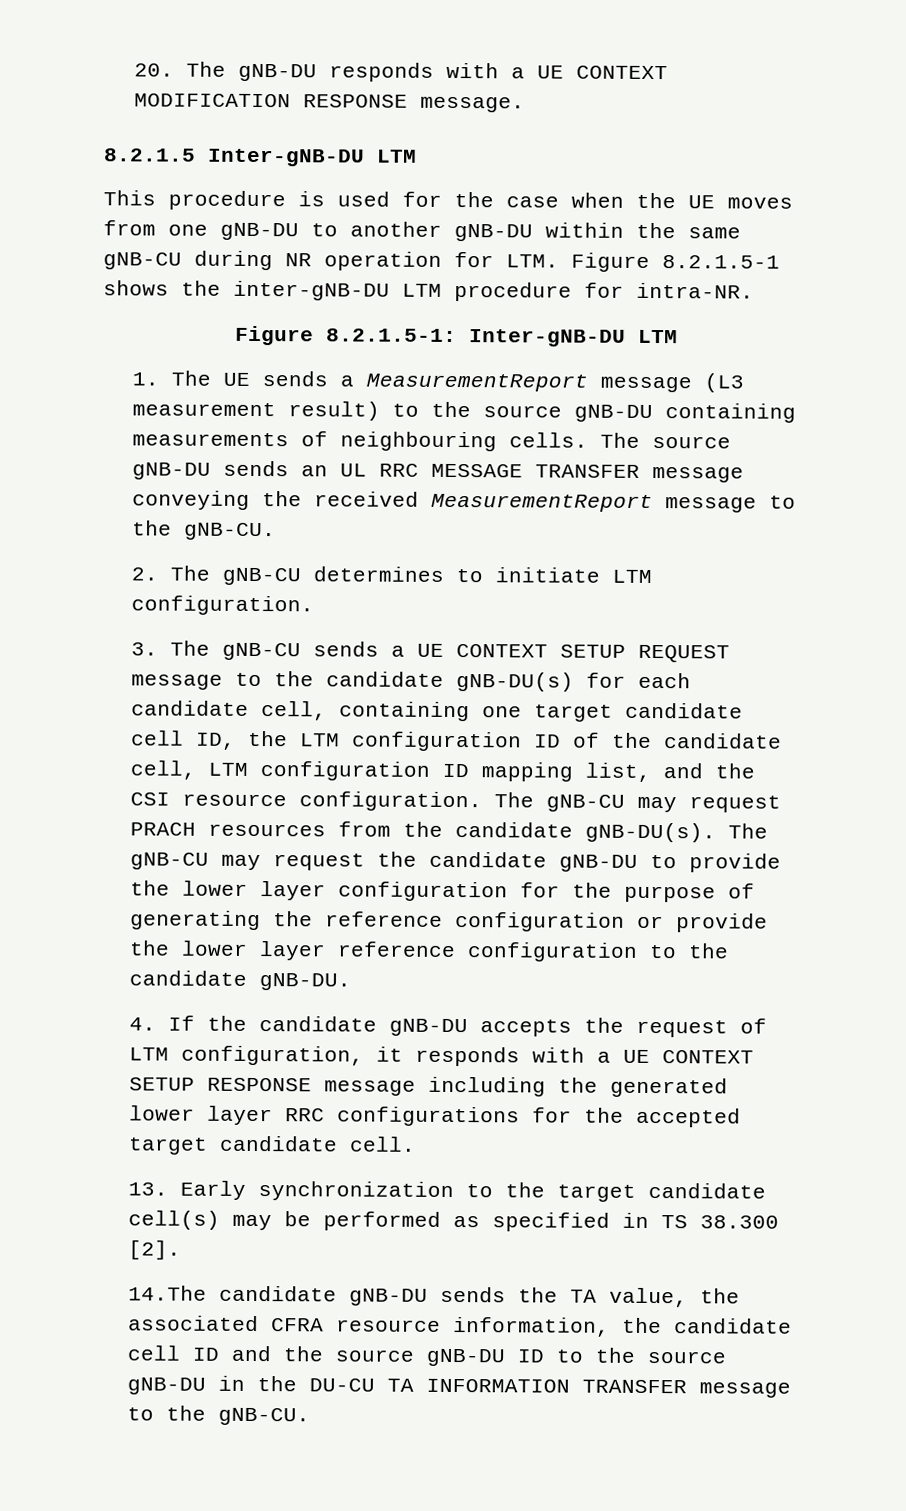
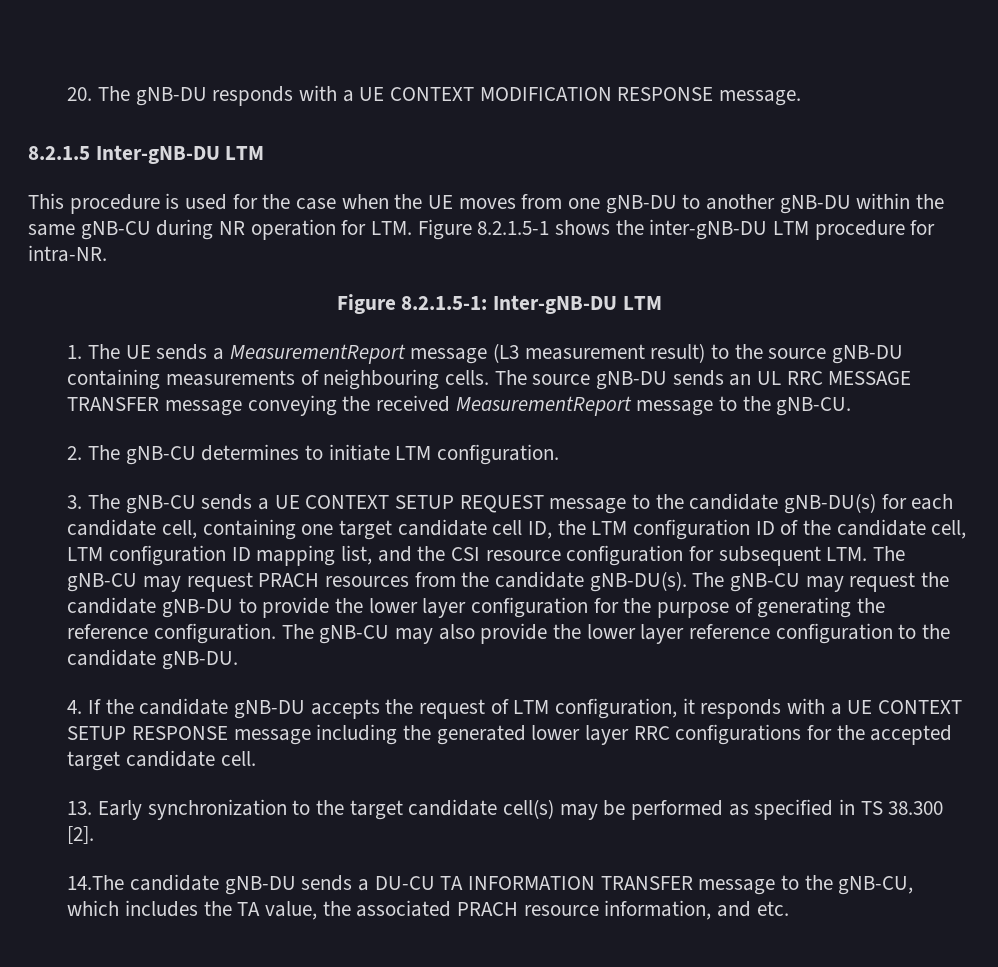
- 3. The gNB-CU sends a UE CONTEXT SETUP REQUEST message to the candidate gNB-DU(s) for each candidate cell, containing one target candidate cell ID, the LTM configuration ID of the candidate cell, LTM configuration ID mapping list, and the CSI resource configuration. The gNB-CU may request PRACH resources from the candidate gNB-DU(s).
+ 3. The gNB-CU sends a UE CONTEXT SETUP REQUEST message to the candidate gNB-DU(s) for each candidate cell, containing one target candidate cell ID, the LTM configuration ID of the candidate cell, LTM configuration ID mapping list, and the CSI resource configuration for subsequent LTM. The gNB-CU may request PRACH resources from the candidate gNB-DU(s).
- The gNB-CU may request the candidate gNB-DU to provide the lower layer configuration for the purpose of generating the reference configuration or provide the lower layer reference configuration to the candidate gNB-DU.
+ The gNB-CU may request the candidate gNB-DU to provide the lower layer configuration for the purpose of generating the reference configuration. The gNB-CU may also provide the lower layer reference configuration to the candidate gNB-DU.
- 14.The candidate gNB-DU sends the TA value, the associated CFRA resource information, the candidate cell ID and the source gNB-DU ID to the source gNB-DU in the DU-CU TA INFORMATION TRANSFER message to the gNB-CU.
+ 14.The candidate gNB-DU sends a DU-CU TA INFORMATION TRANSFER message to the gNB-CU, which includes the TA value, the associated PRACH resource information, and etc.

